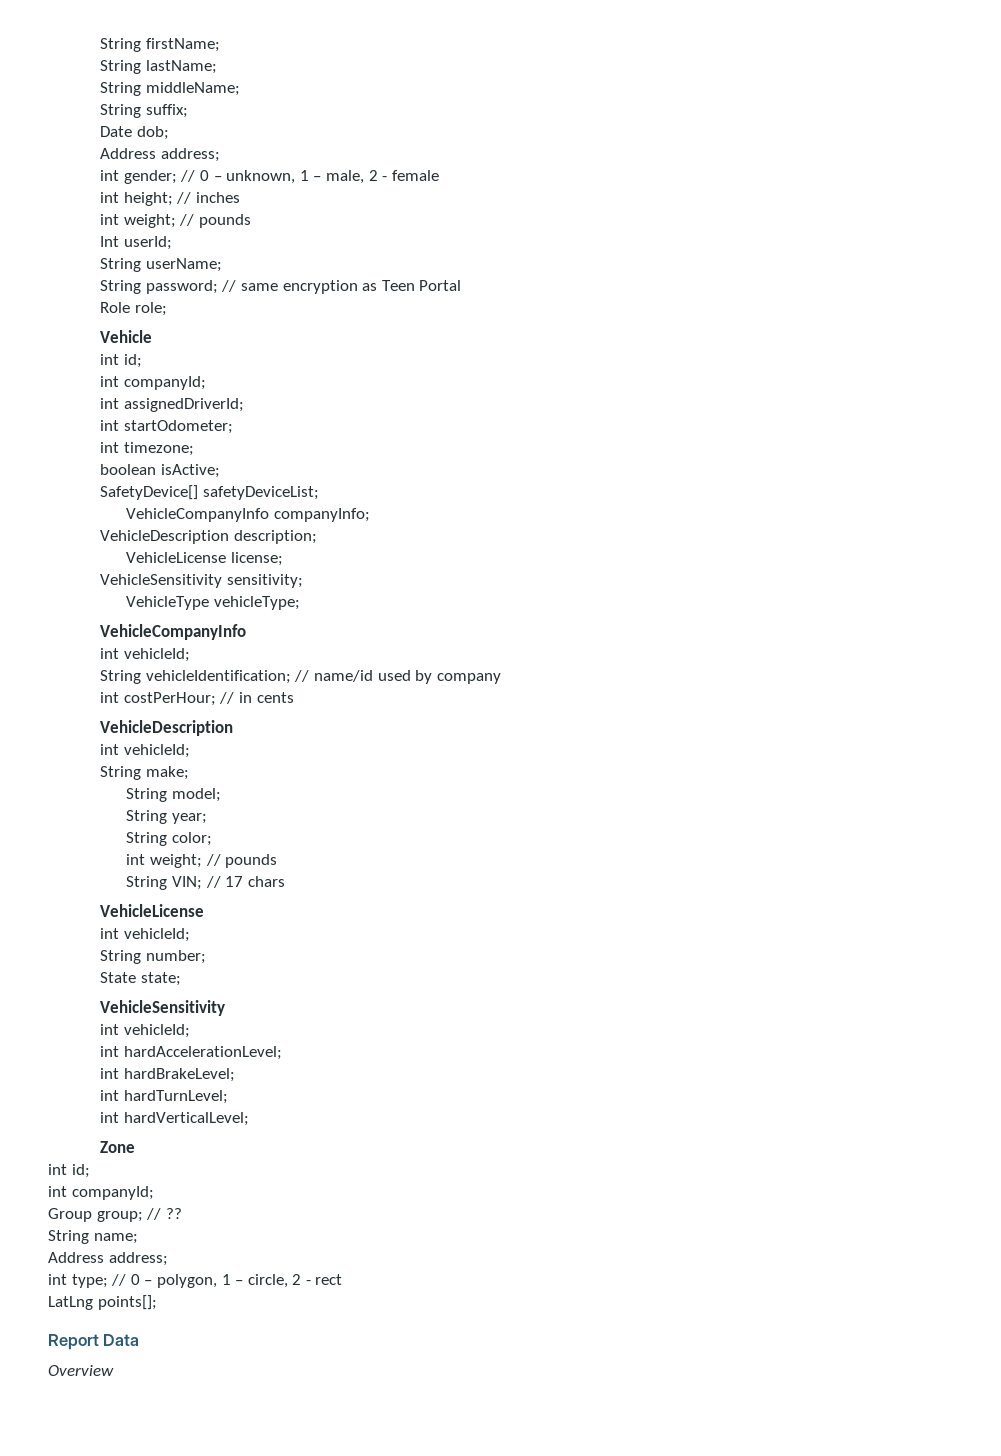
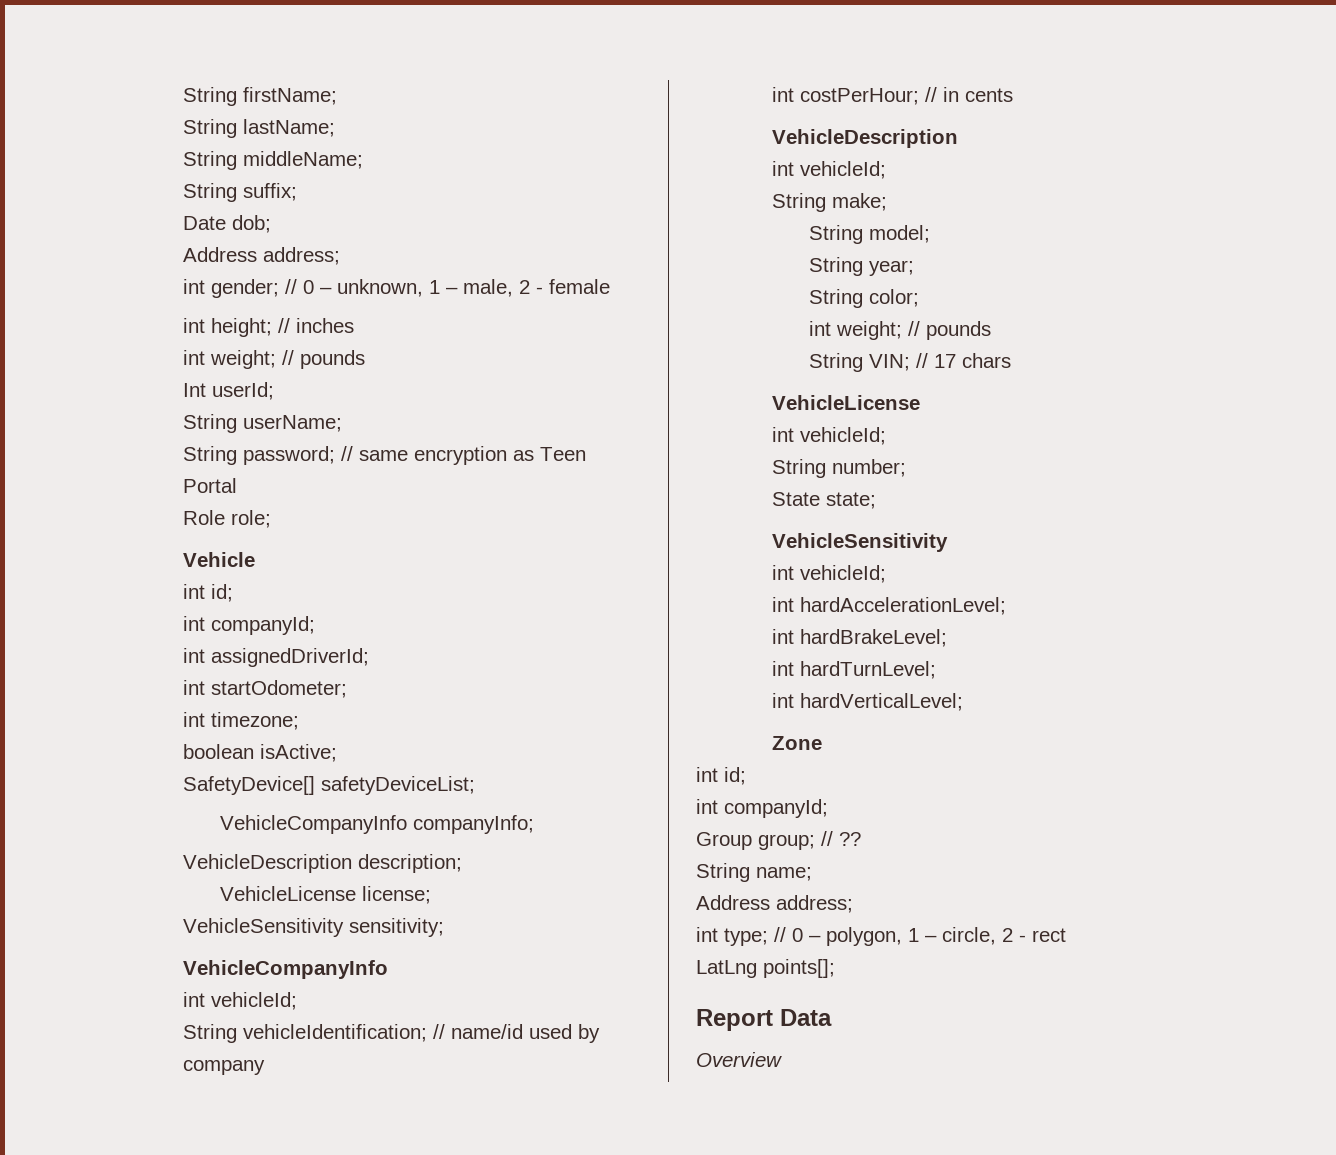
- VehicleType vehicleType;

